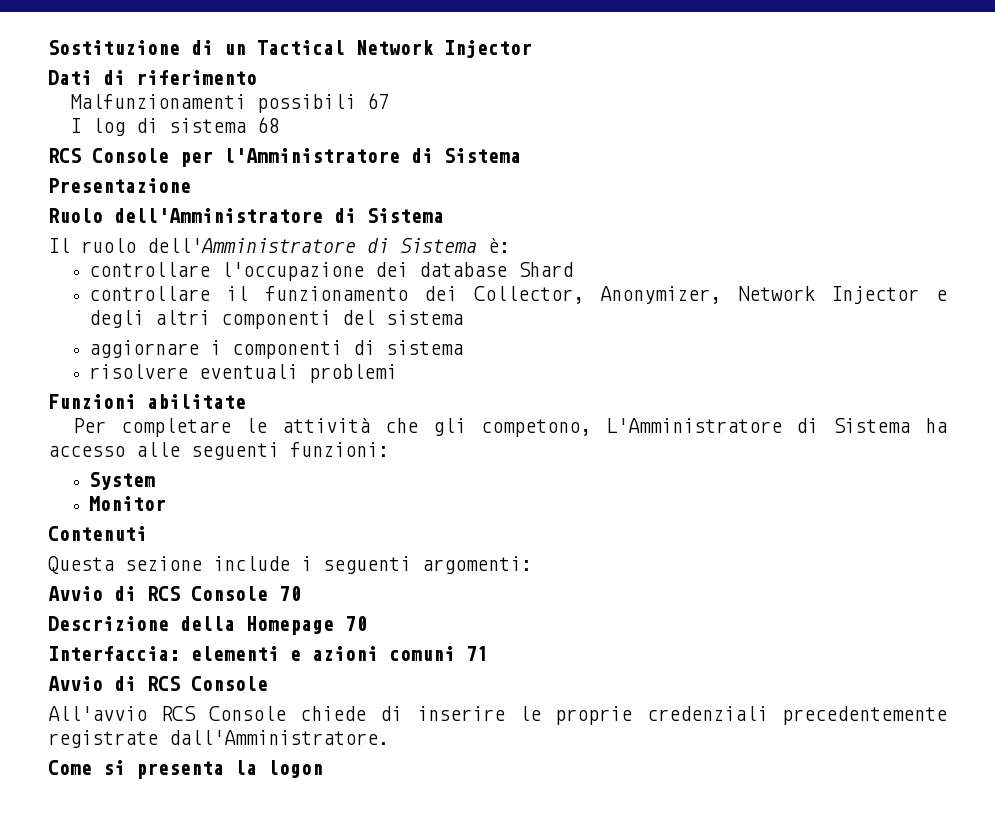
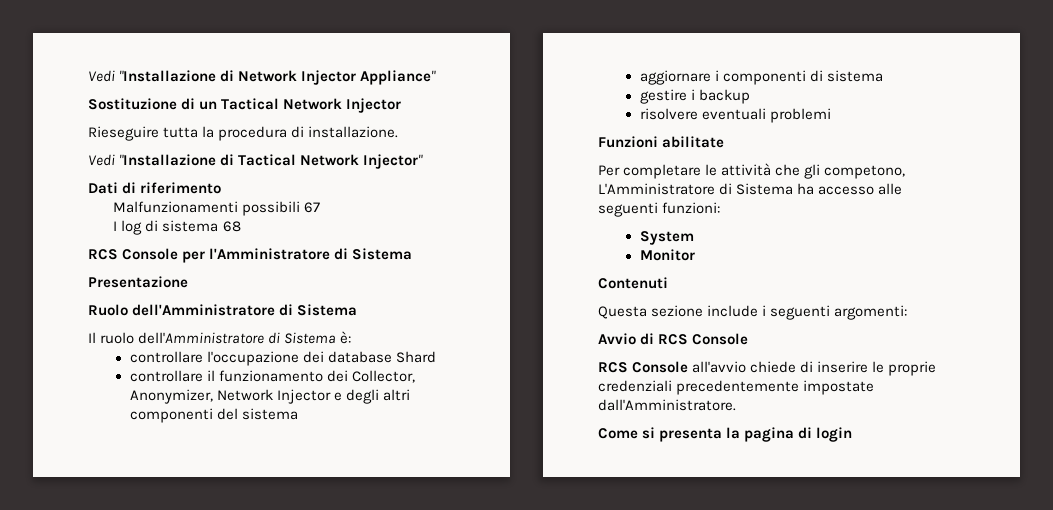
+ Vedi "Installazione di Network Injector Appliance"
+ Rieseguire tutta la procedura di installazione.
+ Vedi "Installazione di Tactical Network Injector"
+ gestire i backup
- Avvio di RCS Console 70
- Descrizione della Homepage 70
- Interfaccia: elementi e azioni comuni 71
  Avvio di RCS Console
- All'avvio RCS Console chiede di inserire le proprie credenziali precedentemente registrate dall'Amministratore.
+ RCS Console all'avvio chiede di inserire le proprie credenziali precedentemente impostate dall'Amministratore.
- Come si presenta la logon
+ Come si presenta la pagina di login

